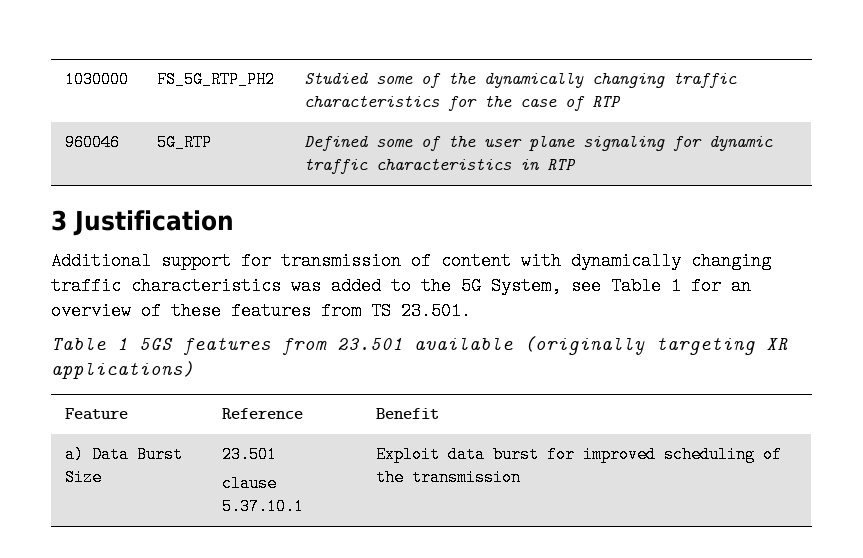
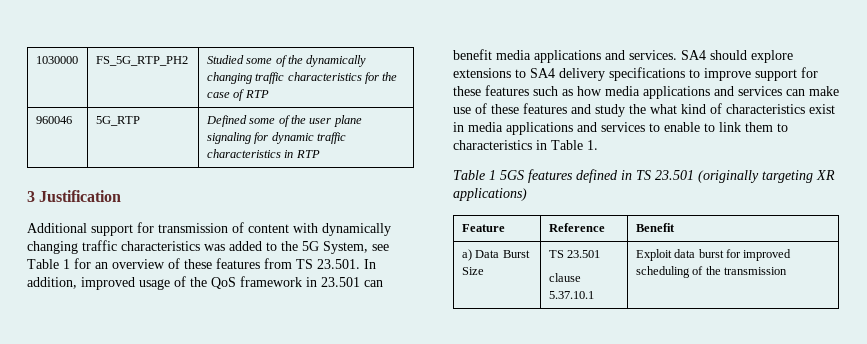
- Additional support for transmission of content with dynamically changing traffic characteristics was added to the 5G System, see Table 1 for an overview of these features from TS 23.501.
+ Additional support for transmission of content with dynamically changing traffic characteristics was added to the 5G System, see Table 1 for an overview of these features from TS 23.501. In addition, improved usage of the QoS framework in 23.501 can benefit media applications and services. SA4 should explore extensions to SA4 delivery specifications to improve support for these features such as how media applications and services can make use of these features and study the what kind of characteristics exist in media applications and services to enable to link them to characteristics in Table 1.
- Table 1 5GS features from 23.501 available (originally targeting XR applications)
+ Table 1 5GS features defined in TS 23.501 (originally targeting XR applications)
- a) Data Burst Size | 23.501
+ a) Data Burst Size | TS 23.501

